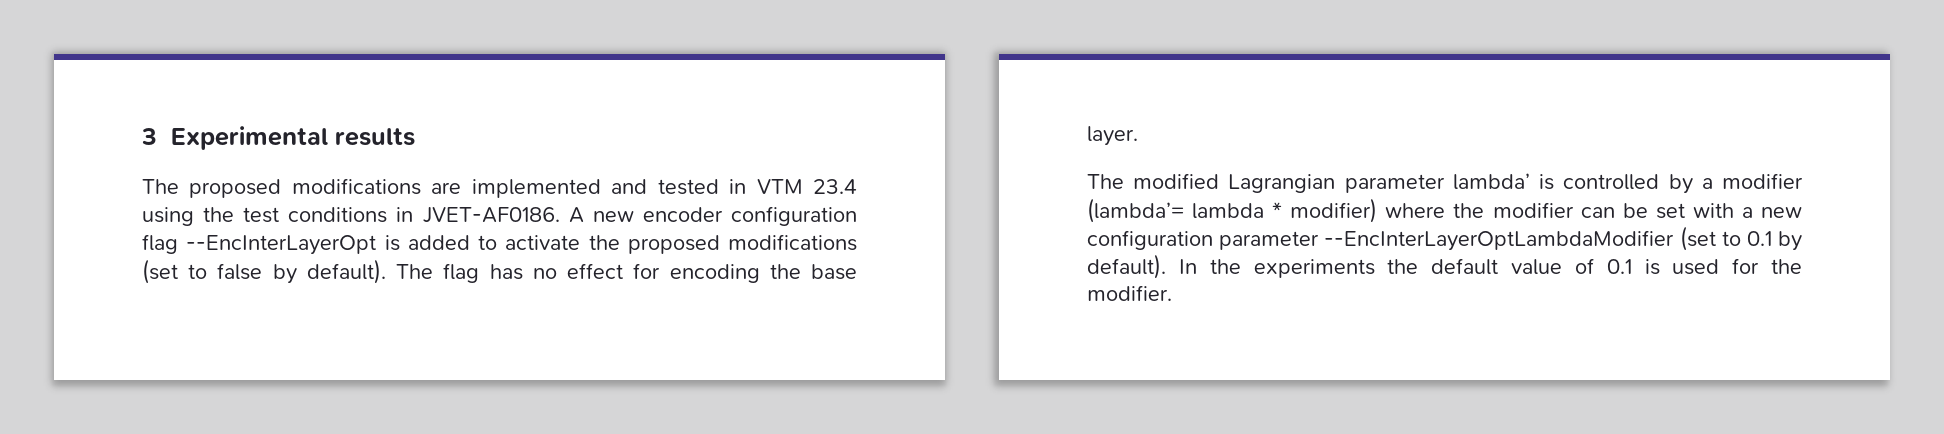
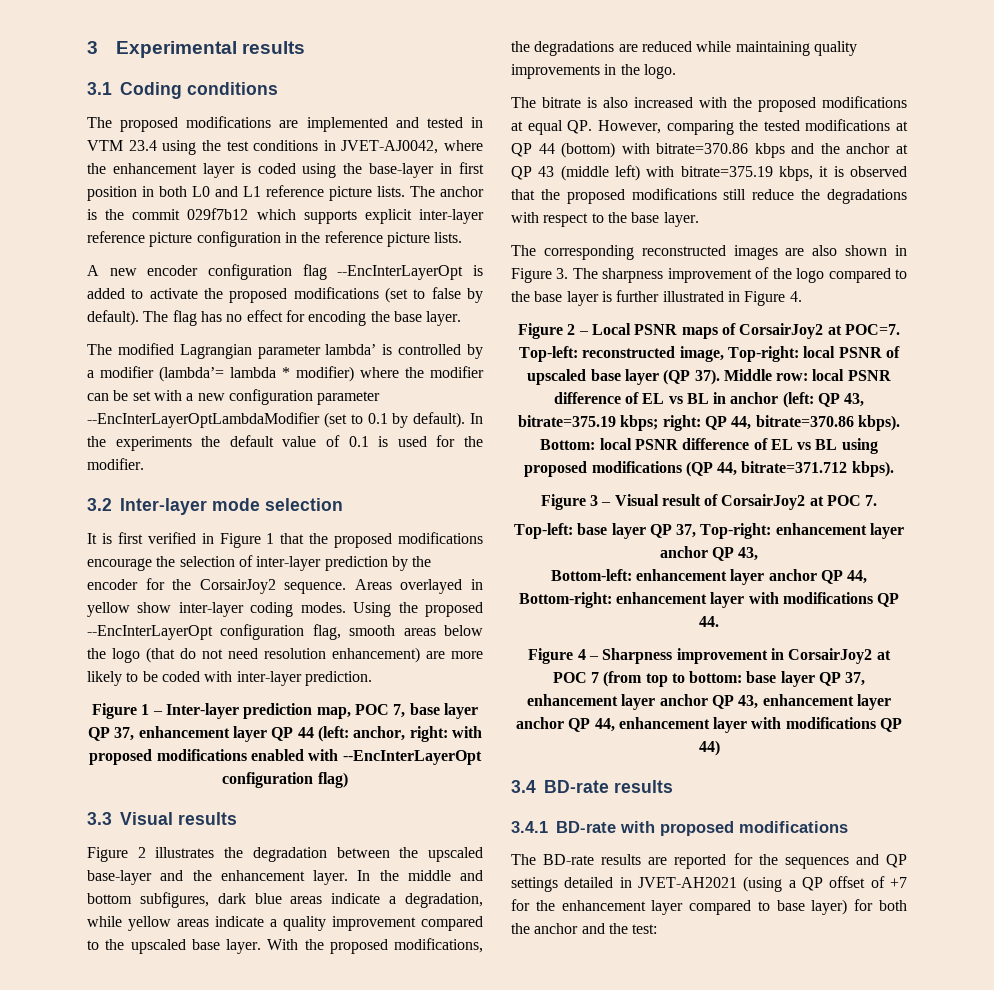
+ 3.1 Coding conditions
- The proposed modifications are implemented and tested in VTM 23.4 using the test conditions in JVET-AF0186. A new encoder configuration flag --EncInterLayerOpt is added to activate the proposed modifications (set to false by default).
+ The proposed modifications are implemented and tested in VTM 23.4 using the test conditions in JVET-AJ0042, where the enhancement layer is coded using the base-layer in first position in both L0 and L1 reference picture lists. The anchor is the commit 029f7b12 which supports explicit inter-layer reference picture configuration in the reference picture lists.
+ A new encoder configuration flag --EncInterLayerOpt is added to activate the proposed modifications (set to false by default).
+ 3.2 Inter-layer mode selection
+ It is first verified in Figure 1 that the proposed modifications encourage the selection of inter-layer prediction by the encoder for the CorsairJoy2 sequence. Areas overlayed in yellow show inter-layer coding modes. Using the proposed --EncInterLayerOpt configuration flag, smooth areas below the logo (that do not need resolution enhancement) are more likely to be coded with inter-layer prediction.
+ Figure 1 – Inter-layer prediction map, POC 7, base layer QP 37, enhancement layer QP 44 (left: anchor, right: with proposed modifications enabled with --EncInterLayerOpt configuration flag)
+ 3.3 Visual results
+ Figure 2 illustrates the degradation between the upscaled base-layer and the enhancement layer. In the middle and bottom subfigures, dark blue areas indicate a degradation, while yellow areas indicate a quality improvement compared to the upscaled base layer. With the proposed modifications, the degradations are reduced while maintaining quality improvements in the logo.
+ The bitrate is also increased with the proposed modifications at equal QP. However, comparing the tested modifications at QP 44 (bottom) with bitrate=370.86 kbps and the anchor at QP 43 (middle left) with bitrate=375.19 kbps, it is observed that the proposed modifications still reduce the degradations with respect to the base layer.
+ The corresponding reconstructed images are also shown in Figure 3. The sharpness improvement of the logo compared to the base layer is further illustrated in Figure 4.
+ Figure 2 – Local PSNR maps of CorsairJoy2 at POC=7. Top-left: reconstructed image, Top-right: local PSNR of upscaled base layer (QP 37). Middle row: local PSNR difference of EL vs BL in anchor (left: QP 43, bitrate=375.19 kbps; right: QP 44, bitrate=370.86 kbps). Bottom: local PSNR difference of EL vs BL using proposed modifications (QP 44, bitrate=371.712 kbps).
+ Figure 3 – Visual result of CorsairJoy2 at POC 7.
+ Top-left: base layer QP 37, Top-right: enhancement layer anchor QP 43,
+ Bottom-left: enhancement layer anchor QP 44, Bottom-right: enhancement layer with modifications QP 44.
+ Figure 4 – Sharpness improvement in CorsairJoy2 at POC 7 (from top to bottom: base layer QP 37, enhancement layer anchor QP 43, enhancement layer anchor QP 44, enhancement layer with modifications QP 44)
+ 3.4 BD-rate results
+ 3.4.1 BD-rate with proposed modifications
+ The BD-rate results are reported for the sequences and QP settings detailed in JVET-AH2021 (using a QP offset of +7 for the enhancement layer compared to base layer) for both the anchor and the test:

